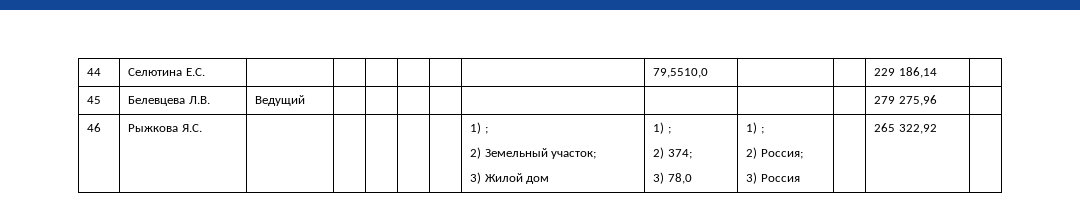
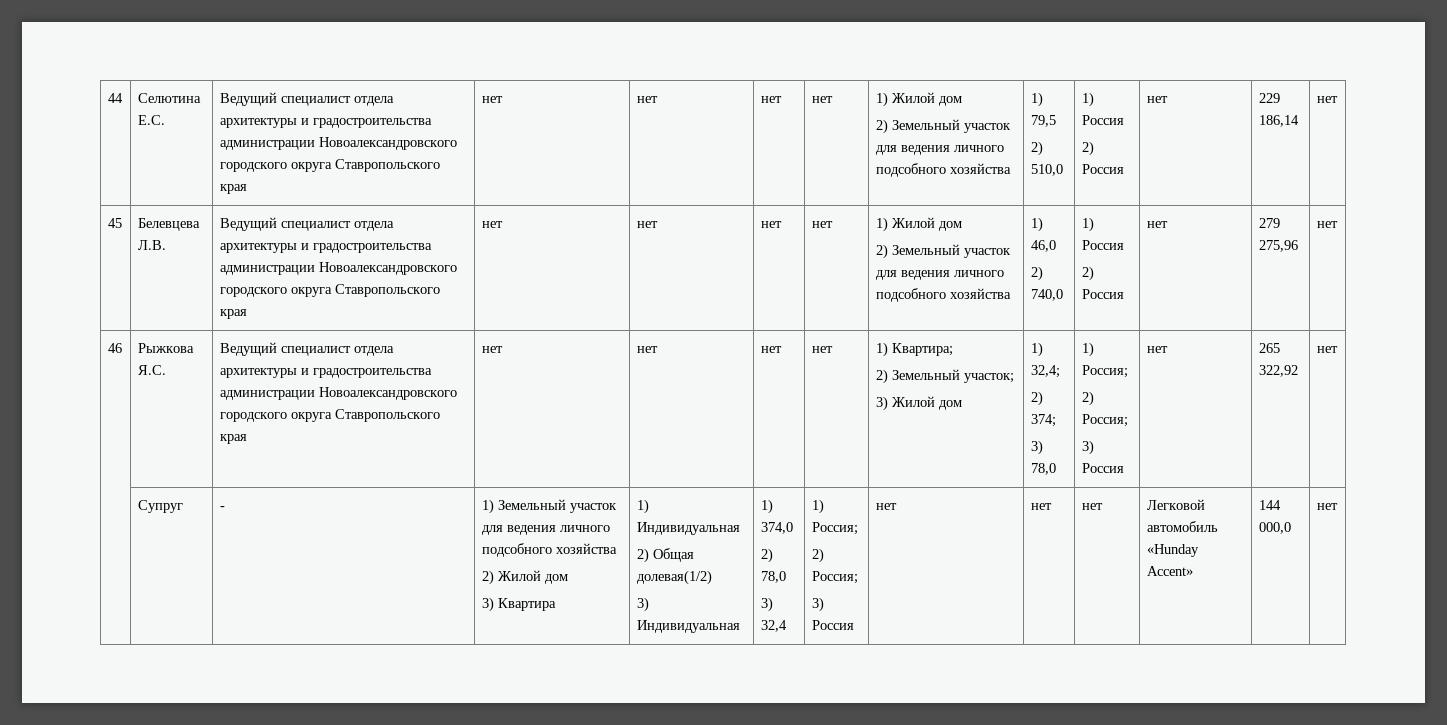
- Селютина Е.С. | | | | | | | 79,5510,0
+ Селютина Е.С. | Ведущий специалист отдела архитектуры и градостроительства администрации Новоалександровского городского округа Ставропольского края | нет | нет | нет | нет | 1) Жилой дом
+ 2) Земельный участок для ведения личного подсобного хозяйства | 1) 79,5
+ 2) 510,0 | 1) Россия
+ 2) Россия | нет
- 229 186,14
+ 229 186,14 | нет
- Белевцева Л.В. | Ведущий
+ Белевцева Л.В. | Ведущий специалист отдела архитектуры и градостроительства администрации Новоалександровского городского округа Ставропольского края | нет | нет | нет | нет | 1) Жилой дом
+ 2) Земельный участок для ведения личного подсобного хозяйства | 1) 46,0
+ 2) 740,0 | 1) Россия
+ 2) Россия | нет
- 279 275,96
+ 279 275,96 | нет
- Рыжкова Я.С. | | | | | | 1) ;
+ Рыжкова Я.С. | Ведущий специалист отдела архитектуры и градостроительства администрации Новоалександровского городского округа Ставропольского края | нет | нет | нет | нет | 1) Квартира;
- 3) Жилой дом | 1) ;
+ 3) Жилой дом | 1) 32,4;
- 3) 78,0 | 1) ;
+ 3) 78,0 | 1) Россия;
  2) Россия;
- 3) Россия
+ 3) Россия | нет
- 265 322,92
+ 265 322,92 | нет
+ | Супруг | - | 1) Земельный участок для ведения личного подсобного хозяйства
+ 2) Жилой дом
+ 3) Квартира | 1) Индивидуальная
+ 2) Общая долевая(1/2)
+ 3) Индивидуальная | 1) 374,0
+ 2) 78,0
+ 3) 32,4 | 1) Россия;
+ 2) Россия;
+ 3) Россия | нет | нет | нет | Легковой автомобиль «Hunday Accent» | 144 000,0 | нет

